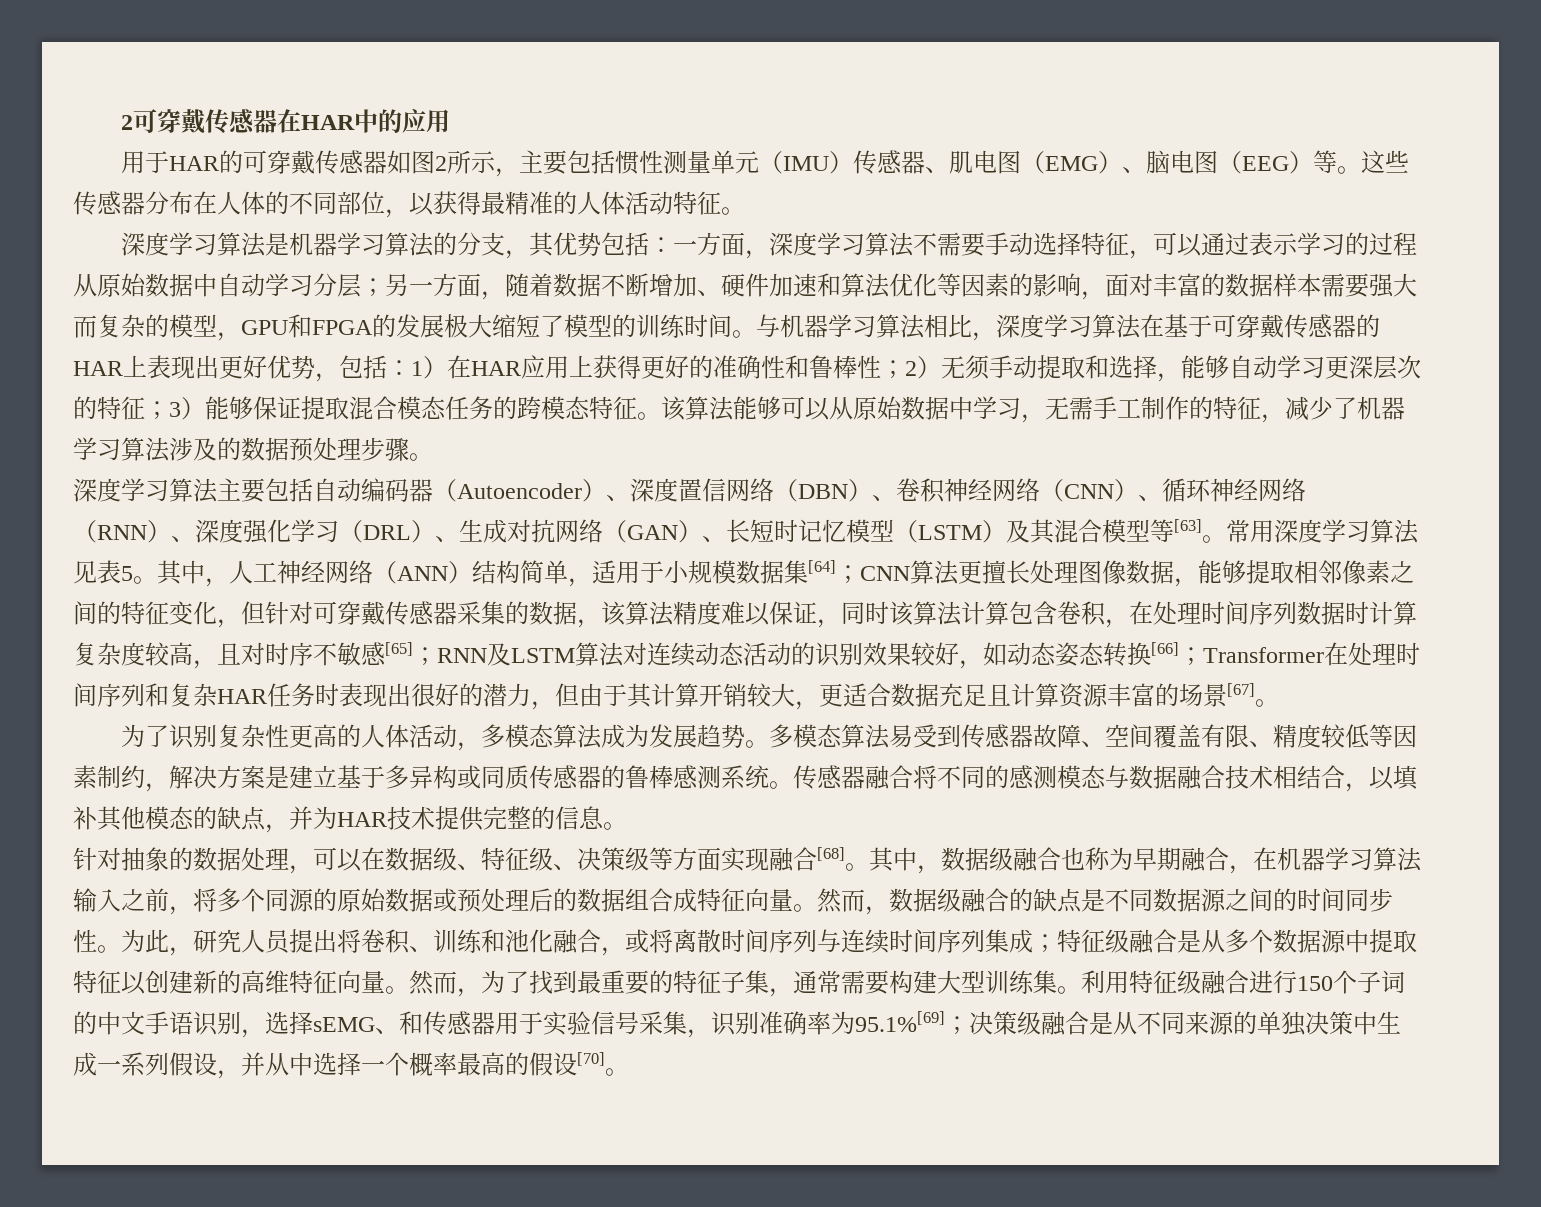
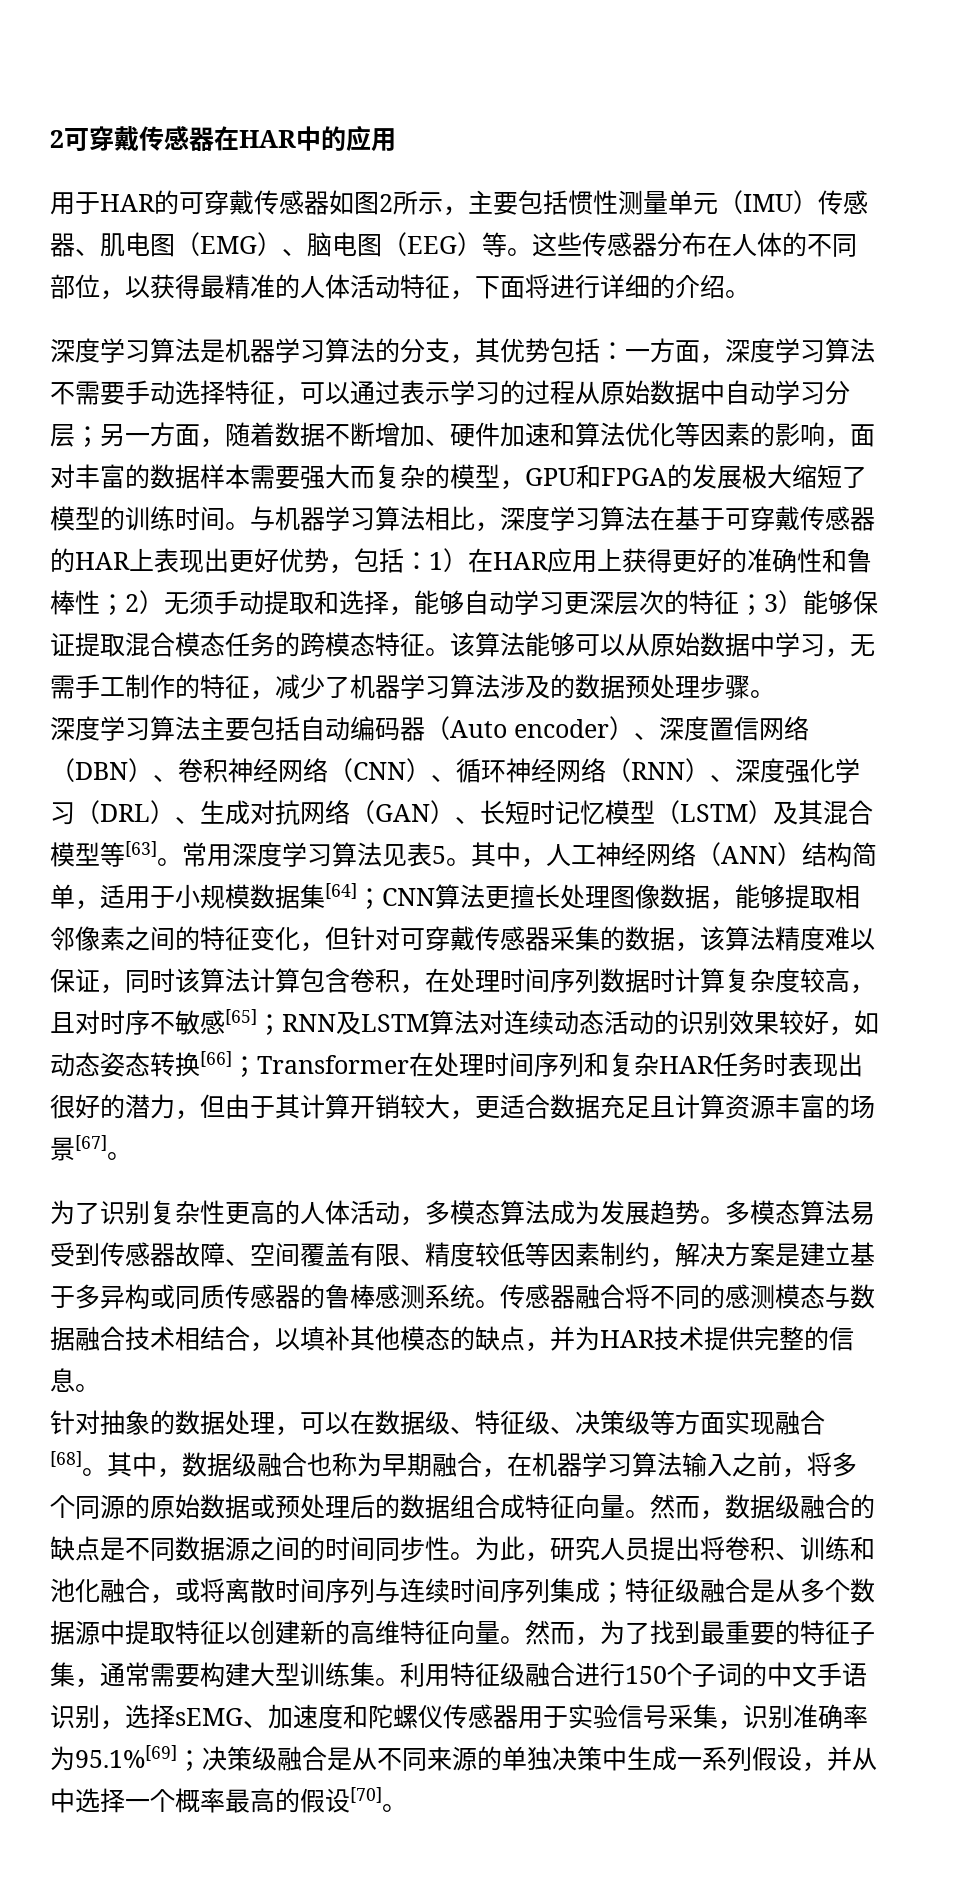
- 这些传感器分布在人体的不同部位，以获得最精准的人体活动特征。
+ 这些传感器分布在人体的不同部位，以获得最精准的人体活动特征，下面将进行详细的介绍。
- 深度学习算法主要包括自动编码器（Autoencoder）、深度置信网络（DBN）、卷积神经网络（CNN）、循环神经网络（RNN）、深度强化学习（DRL）、生成对抗网络（GAN）、长短时记忆模型（LSTM）及其混合模型等[63]。
+ 深度学习算法主要包括自动编码器（Auto encoder）、深度置信网络（DBN）、卷积神经网络（CNN）、循环神经网络（RNN）、深度强化学习（DRL）、生成对抗网络（GAN）、长短时记忆模型（LSTM）及其混合模型等[63]。
- 利用特征级融合进行150个子词的中文手语识别，选择sEMG、和传感器用于实验信号采集，识别准确率为95.1%[69]；决策级融合是从不同来源的单独决策中生成一系列假设，并从中选择一个概率最高的假设[70]。
+ 利用特征级融合进行150个子词的中文手语识别，选择sEMG、加速度和陀螺仪传感器用于实验信号采集，识别准确率为95.1%[69]；决策级融合是从不同来源的单独决策中生成一系列假设，并从中选择一个概率最高的假设[70]。

